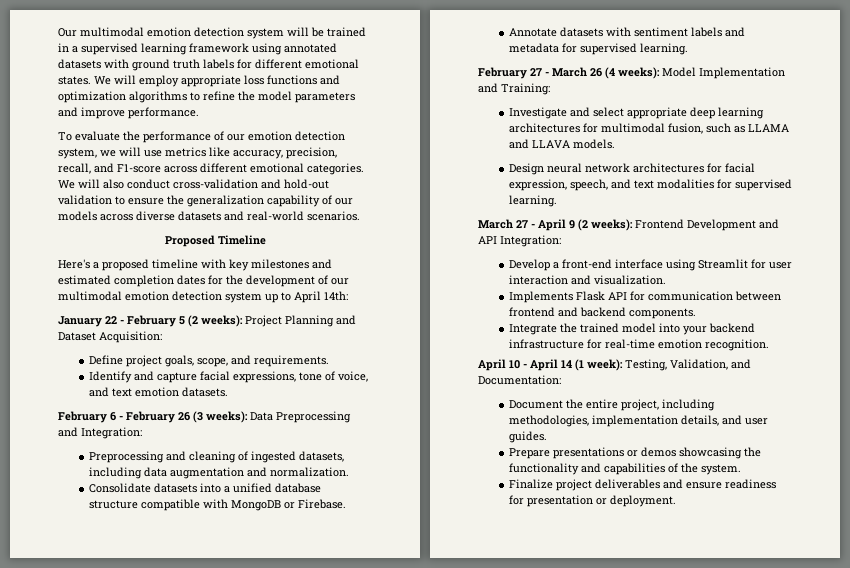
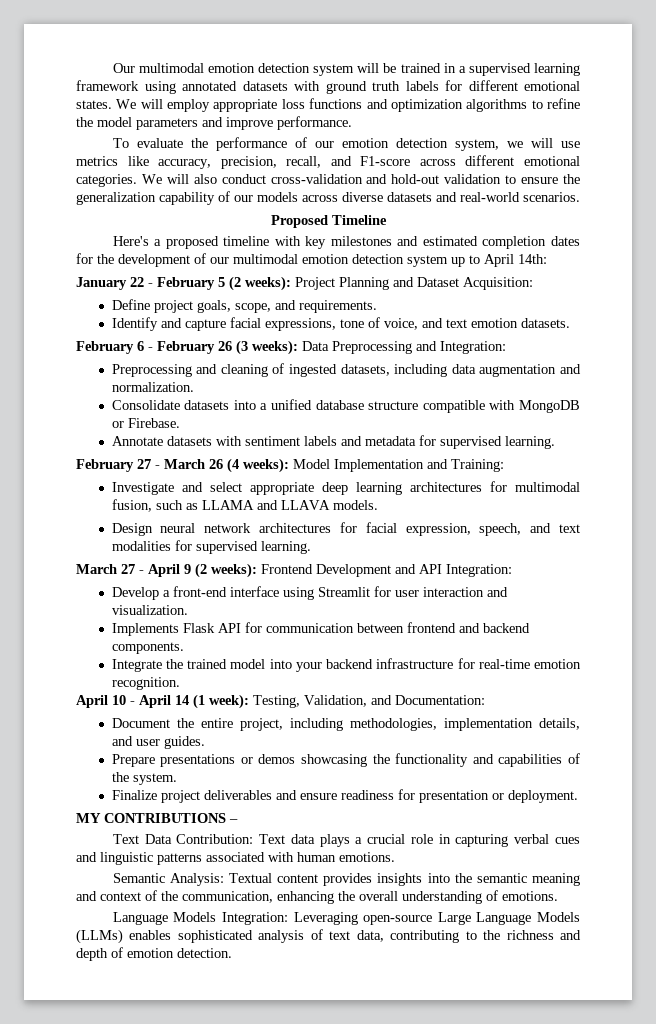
+ MY CONTRIBUTIONS –
+ Text Data Contribution: Text data plays a crucial role in capturing verbal cues and linguistic patterns associated with human emotions.
+ Semantic Analysis: Textual content provides insights into the semantic meaning and context of the communication, enhancing the overall understanding of emotions.
+ Language Models Integration: Leveraging open-source Large Language Models (LLMs) enables sophisticated analysis of text data, contributing to the richness and depth of emotion detection.

